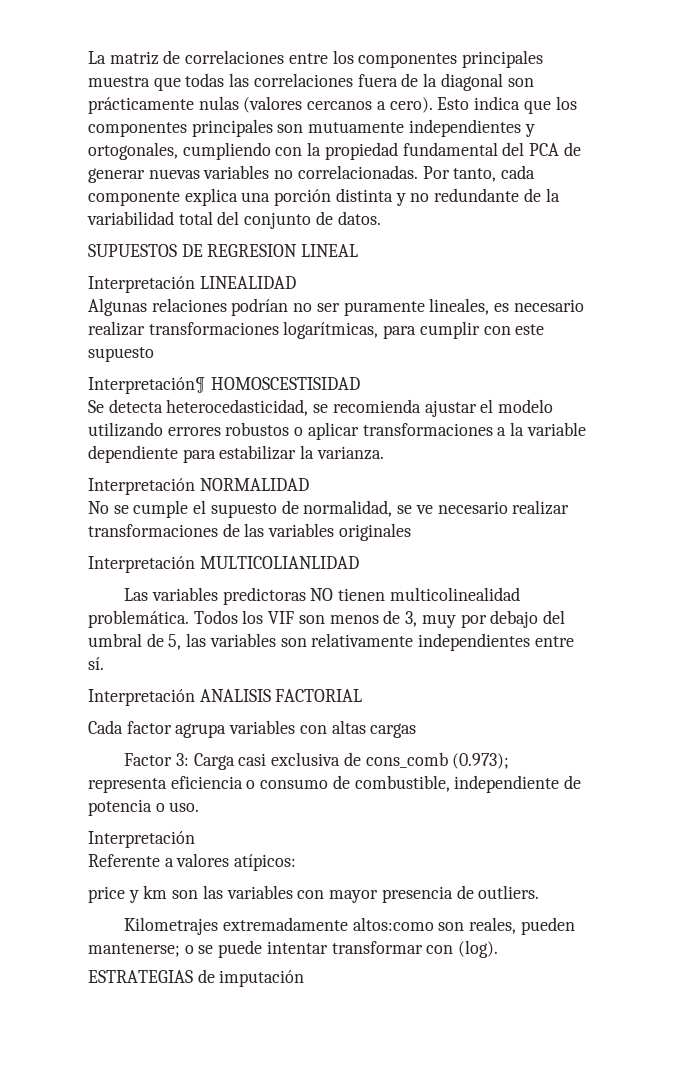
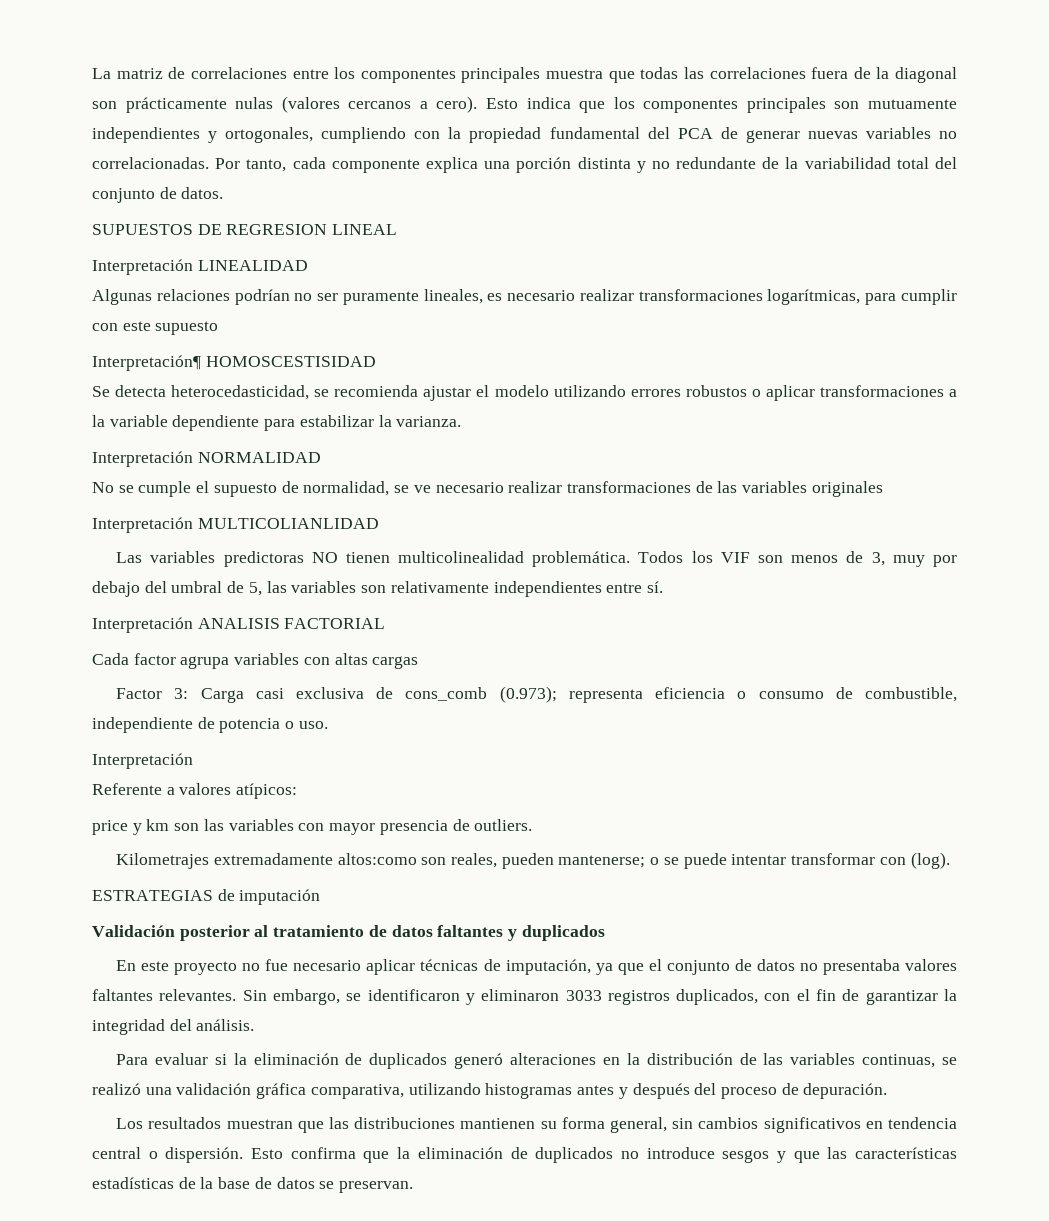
+ Validación posterior al tratamiento de datos faltantes y duplicados
+ En este proyecto no fue necesario aplicar técnicas de imputación, ya que el conjunto de datos no presentaba valores faltantes relevantes. Sin embargo, se identificaron y eliminaron 3033 registros duplicados, con el fin de garantizar la integridad del análisis.
+ Para evaluar si la eliminación de duplicados generó alteraciones en la distribución de las variables continuas, se realizó una validación gráfica comparativa, utilizando histogramas antes y después del proceso de depuración.
+ Los resultados muestran que las distribuciones mantienen su forma general, sin cambios significativos en tendencia central o dispersión. Esto confirma que la eliminación de duplicados no introduce sesgos y que las características estadísticas de la base de datos se preservan.

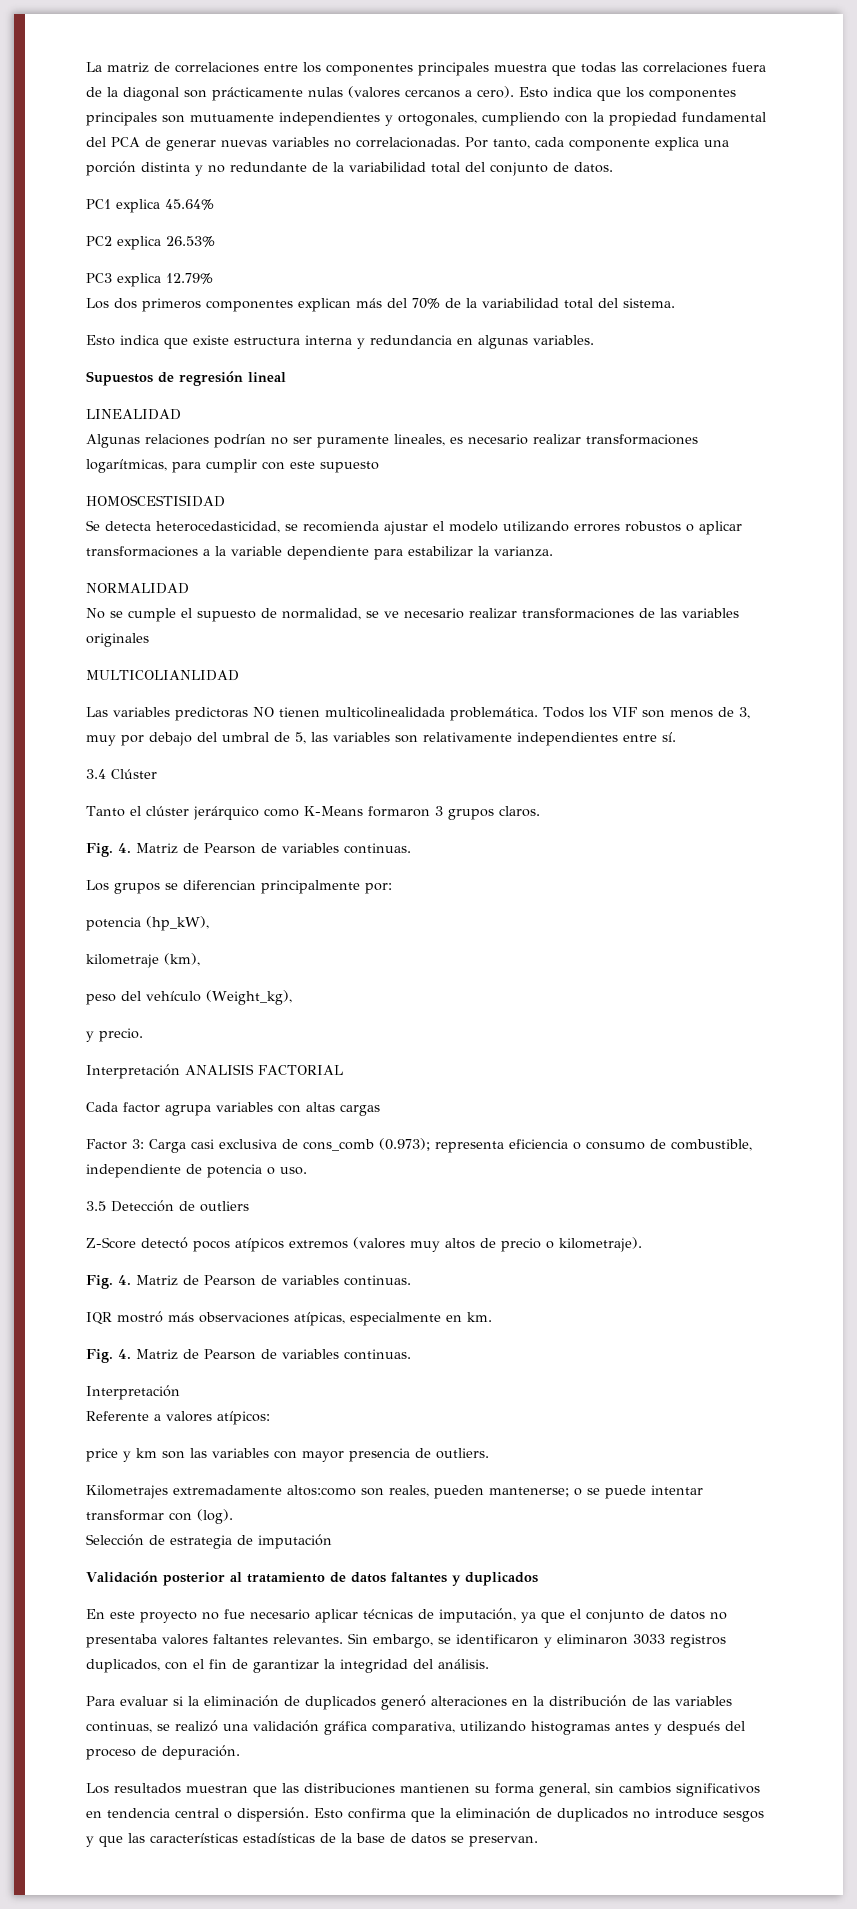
- SUPUESTOS DE REGRESION LINEAL
- Interpretación LINEALIDAD
+ PC1 explica 45.64%
+ PC2 explica 26.53%
+ PC3 explica 12.79%
+ Los dos primeros componentes explican más del 70% de la variabilidad total del sistema.
+ Esto indica que existe estructura interna y redundancia en algunas variables.
+ Supuestos de regresión lineal
+ LINEALIDAD
- Interpretación¶ HOMOSCESTISIDAD
+ HOMOSCESTISIDAD
- Interpretación NORMALIDAD
+ NORMALIDAD
- Interpretación MULTICOLIANLIDAD
+ MULTICOLIANLIDAD
- Las variables predictoras NO tienen multicolinealidad problemática.
+ Las variables predictoras NO tienen multicolinealidada problemática.
+ 3.4 Clúster
+ Tanto el clúster jerárquico como K-Means formaron 3 grupos claros.
+ Fig. 4. Matriz de Pearson de variables continuas.
+ Los grupos se diferencian principalmente por:
+ potencia (hp_kW),
+ kilometraje (km),
+ peso del vehículo (Weight_kg),
+ y precio.
+ 3.5 Detección de outliers
+ Z-Score detectó pocos atípicos extremos (valores muy altos de precio o kilometraje).
+ Fig. 4. Matriz de Pearson de variables continuas.
+ IQR mostró más observaciones atípicas, especialmente en km.
+ Fig. 4. Matriz de Pearson de variables continuas.
- ESTRATEGIAS de imputación
+ Selección de estrategia de imputación

